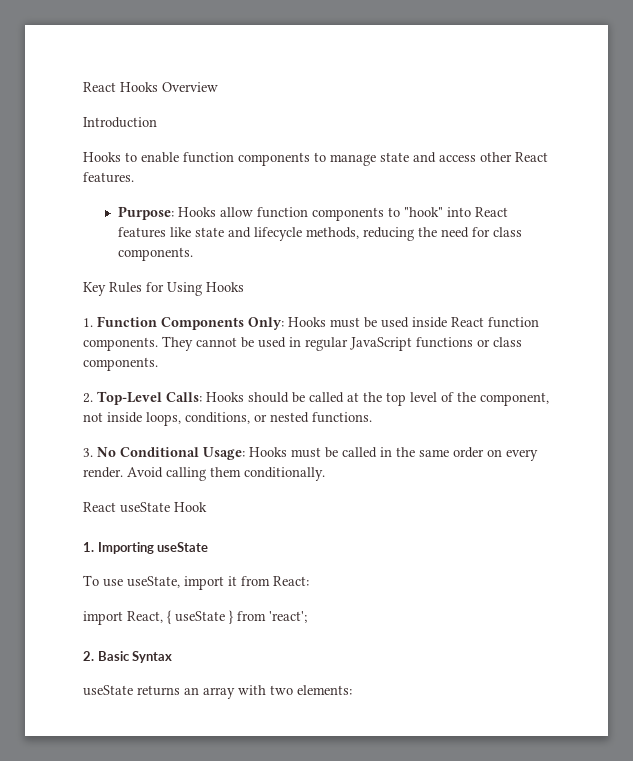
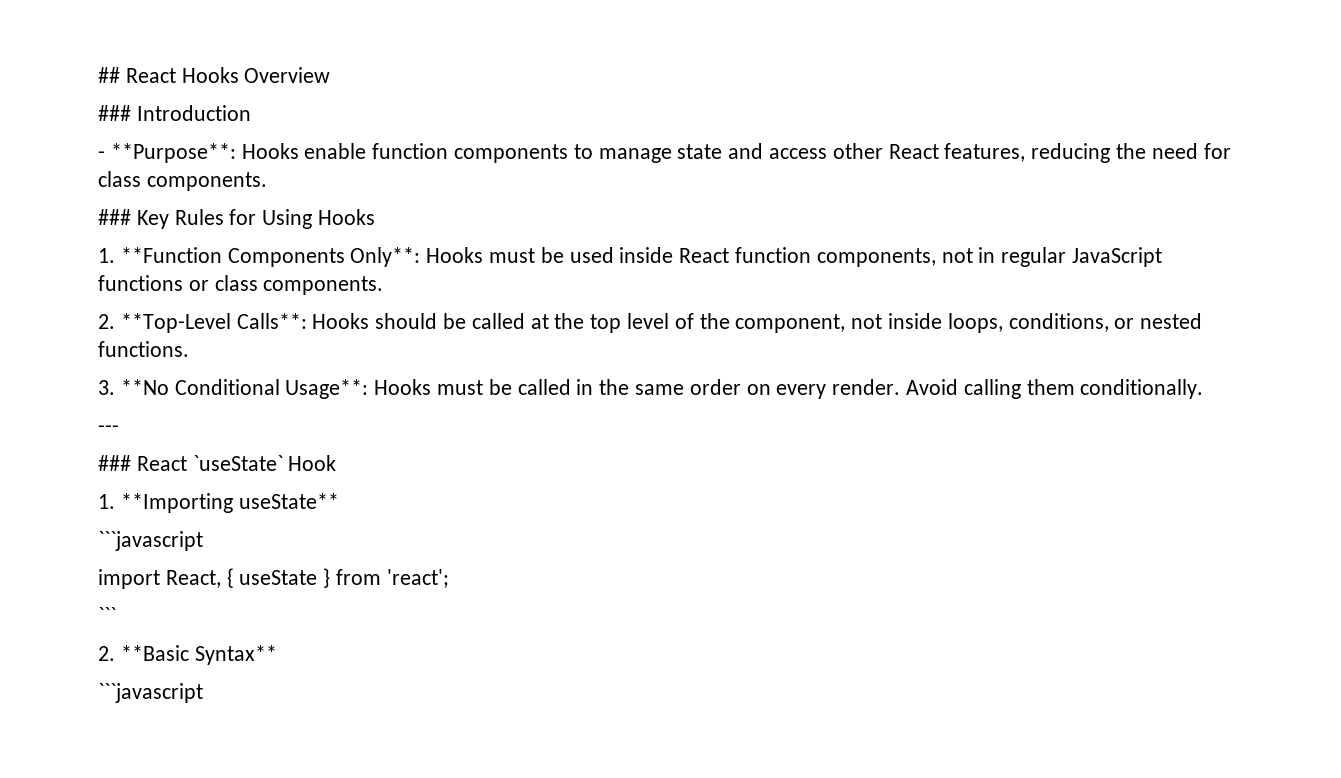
- React Hooks Overview
+ ## React Hooks Overview
- Introduction
+ ### Introduction
- Hooks to enable function components to manage state and access other React features.
- Purpose: Hooks allow function components to "hook" into React features like state and lifecycle methods, reducing the need for class components.
+ - **Purpose**: Hooks enable function components to manage state and access other React features, reducing the need for class components.
- Key Rules for Using Hooks
+ ### Key Rules for Using Hooks
- 1. Function Components Only: Hooks must be used inside React function components. They cannot be used in regular JavaScript functions or class components.
+ 1. **Function Components Only**: Hooks must be used inside React function components, not in regular JavaScript functions or class components.
- 2. Top-Level Calls: Hooks should be called at the top level of the component, not inside loops, conditions, or nested functions.
+ 2. **Top-Level Calls**: Hooks should be called at the top level of the component, not inside loops, conditions, or nested functions.
- 3. No Conditional Usage: Hooks must be called in the same order on every render.
+ 3. **No Conditional Usage**: Hooks must be called in the same order on every render.
- React useState Hook
- 1. Importing useState
- To use useState, import it from React:
+ ---
+ ### React `useState` Hook
+ 1. **Importing useState**
+ ```javascript
- 2. Basic Syntax
- useState returns an array with two elements:
+ ```
+ 2. **Basic Syntax**
+ ```javascript

